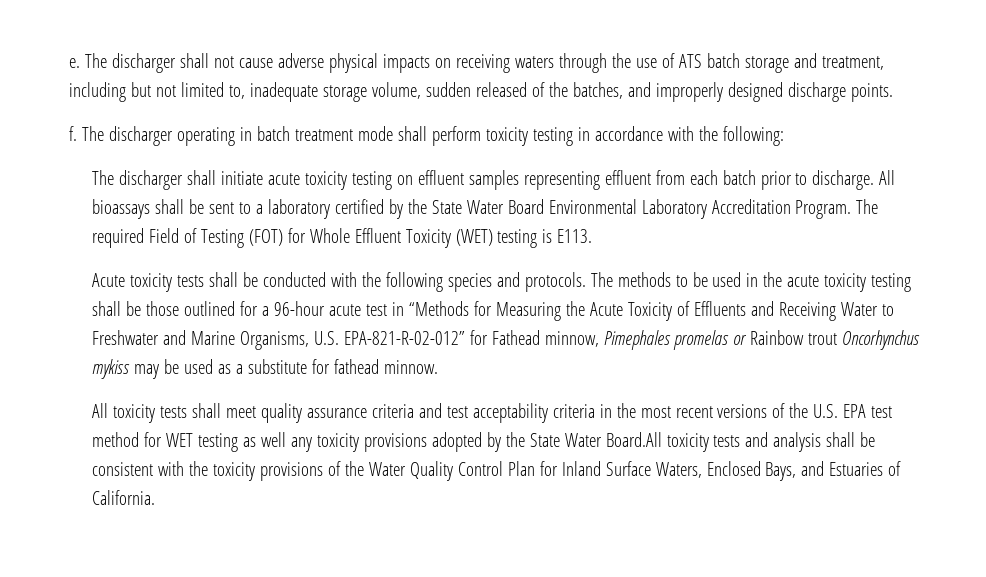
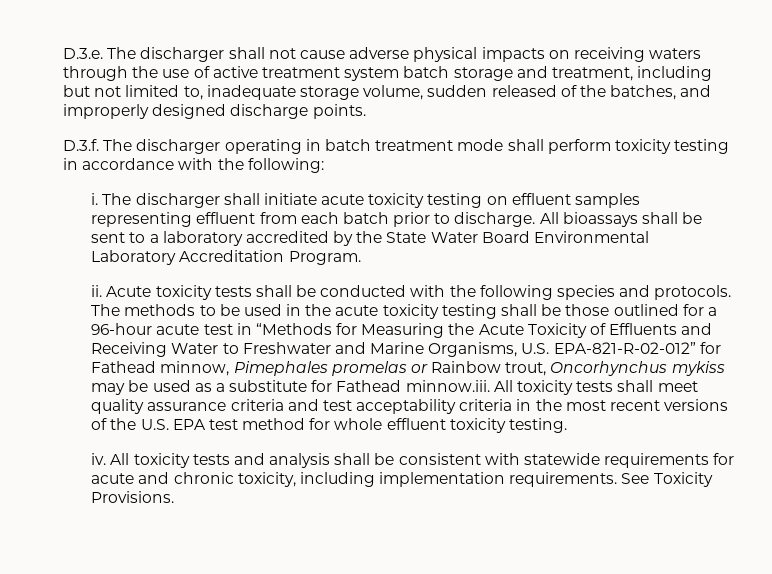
- e. The discharger shall not cause adverse physical impacts on receiving waters through the use of ATS batch storage and treatment, including but not limited to, inadequate storage volume, sudden released of the batches, and improperly designed discharge points.
+ D.3.e. The discharger shall not cause adverse physical impacts on receiving waters through the use of active treatment system batch storage and treatment, including but not limited to, inadequate storage volume, sudden released of the batches, and improperly designed discharge points.
- f. The discharger operating in batch treatment mode shall perform toxicity testing in accordance with the following:
+ D.3.f. The discharger operating in batch treatment mode shall perform toxicity testing in accordance with the following:
+ i.
- All bioassays shall be sent to a laboratory certified by the State Water Board Environmental Laboratory Accreditation Program. The required Field of Testing (FOT) for Whole Effluent Toxicity (WET) testing is E113.
- Acute toxicity tests shall be conducted with the following species and protocols.
+ All bioassays shall be sent to a laboratory accredited by the State Water Board Environmental Laboratory Accreditation Program.
+ ii. Acute toxicity tests shall be conducted with the following species and protocols.
- The methods to be used in the acute toxicity testing shall be those outlined for a 96-hour acute test in “Methods for Measuring the Acute Toxicity of Effluents and Receiving Water to Freshwater and Marine Organisms, U.S. EPA-821-R-02-012” for Fathead minnow, Pimephales promelas or Rainbow trout Oncorhynchus mykiss may be used as a substitute for fathead minnow.
- All toxicity tests shall meet quality assurance criteria and test acceptability criteria in the most recent versions of the U.S. EPA test method for WET testing as well any toxicity provisions adopted by the State Water Board.All toxicity tests and analysis shall be consistent with the toxicity provisions of the Water Quality Control Plan for Inland Surface Waters, Enclosed Bays, and Estuaries of California.
+ The methods to be used in the acute toxicity testing shall be those outlined for a 96-hour acute test in “Methods for Measuring the Acute Toxicity of Effluents and Receiving Water to Freshwater and Marine Organisms, U.S. EPA-821-R-02-012” for Fathead minnow, Pimephales promelas or Rainbow trout, Oncorhynchus mykiss may be used as a substitute for Fathead minnow.iii. All toxicity tests shall meet quality assurance criteria and test acceptability criteria in the most recent versions of the U.S. EPA test method for whole effluent toxicity testing.
+ iv. All toxicity tests and analysis shall be consistent with statewide requirements for acute and chronic toxicity, including implementation requirements. See Toxicity Provisions.

